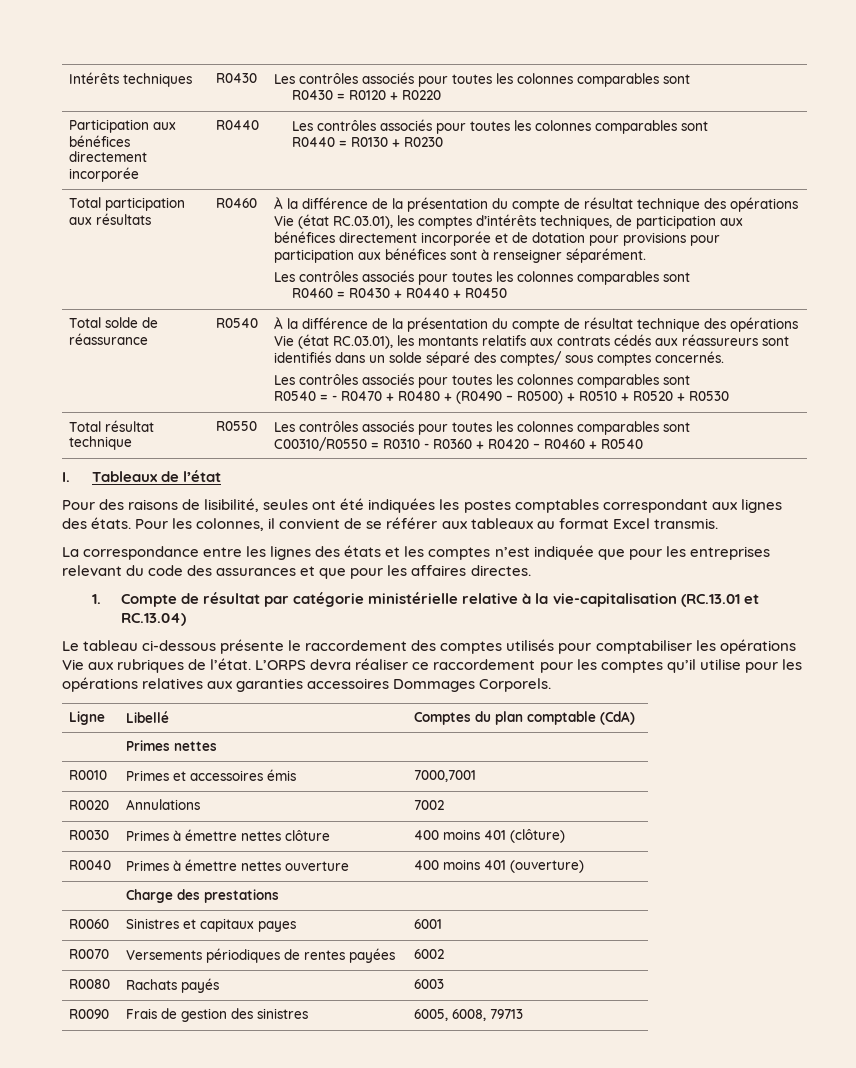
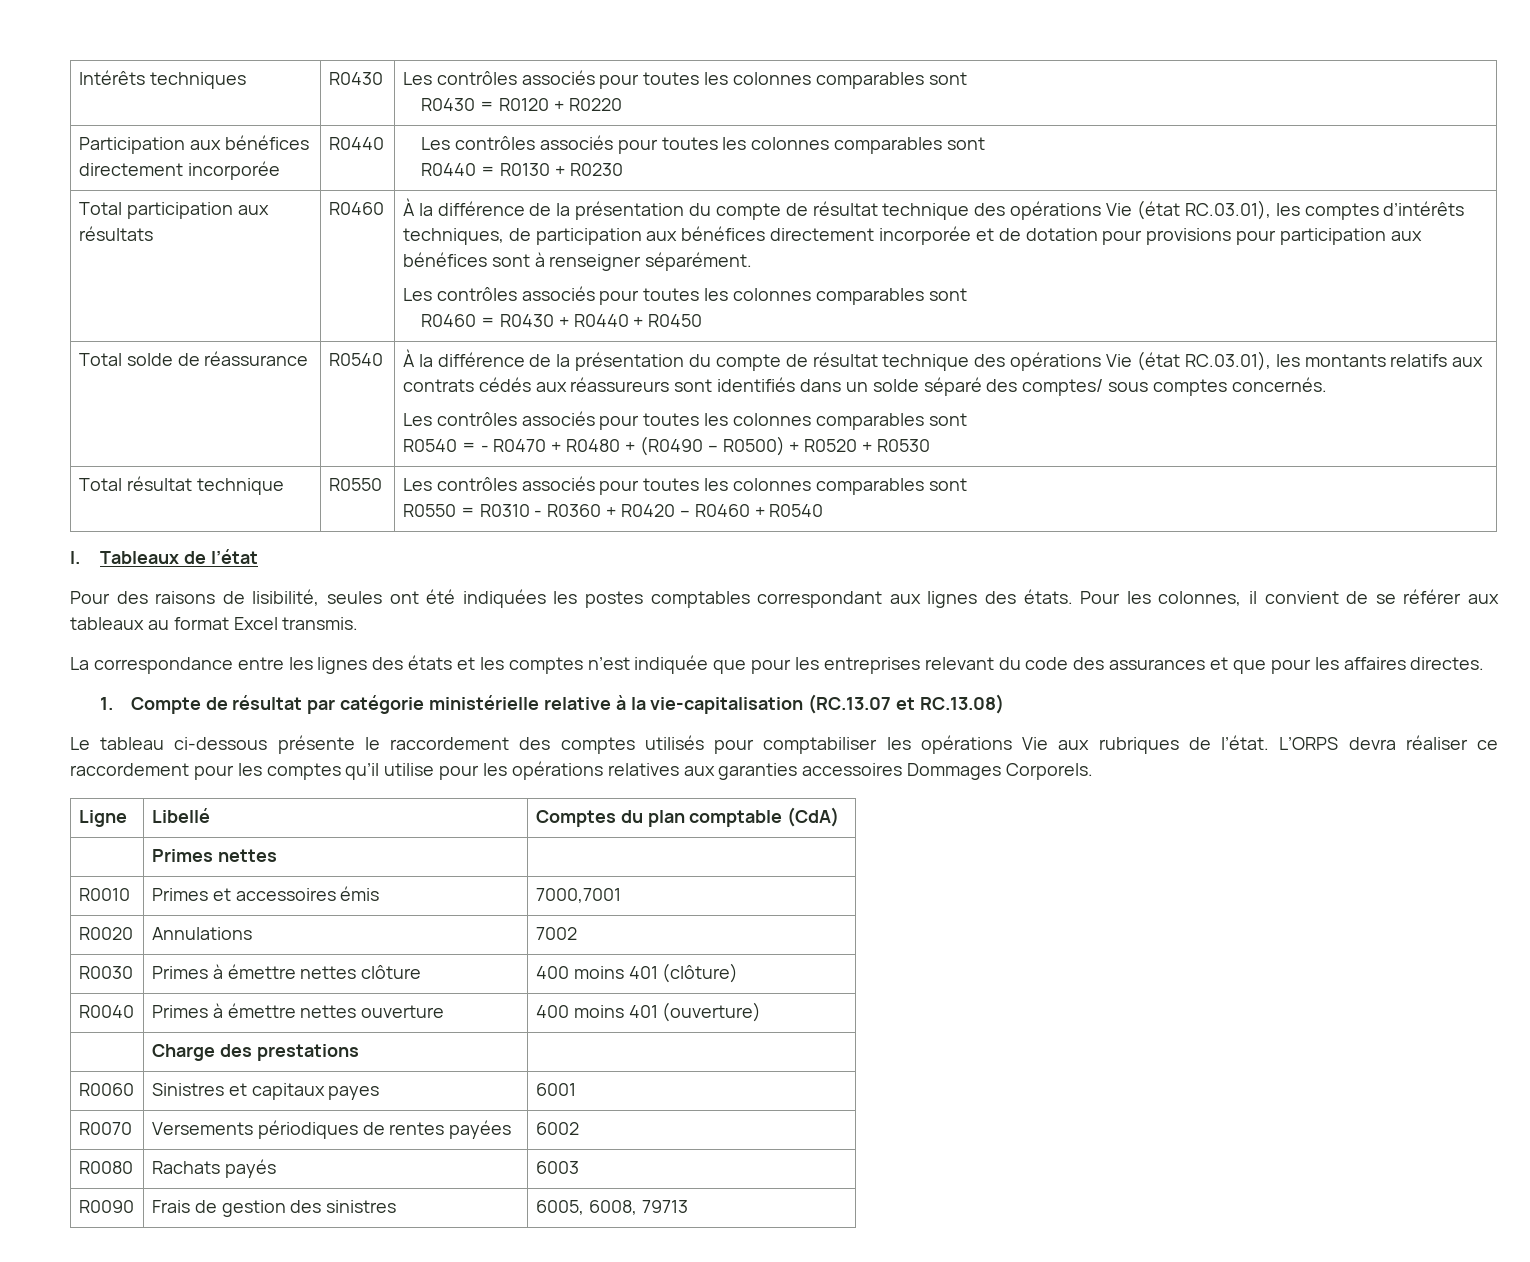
- R0540 = - R0470 + R0480 + (R0490 – R0500) + R0510 + R0520 + R0530
+ R0540 = - R0470 + R0480 + (R0490 – R0500) + R0520 + R0530
  Total résultat technique | R0550 | Les contrôles associés pour toutes les colonnes comparables sont
- C00310/R0550 = R0310 - R0360 + R0420 – R0460 + R0540
+ R0550 = R0310 - R0360 + R0420 – R0460 + R0540
- 1. Compte de résultat par catégorie ministérielle relative à la vie-capitalisation (RC.13.01 et RC.13.04)
+ 1. Compte de résultat par catégorie ministérielle relative à la vie-capitalisation (RC.13.07 et RC.13.08)

